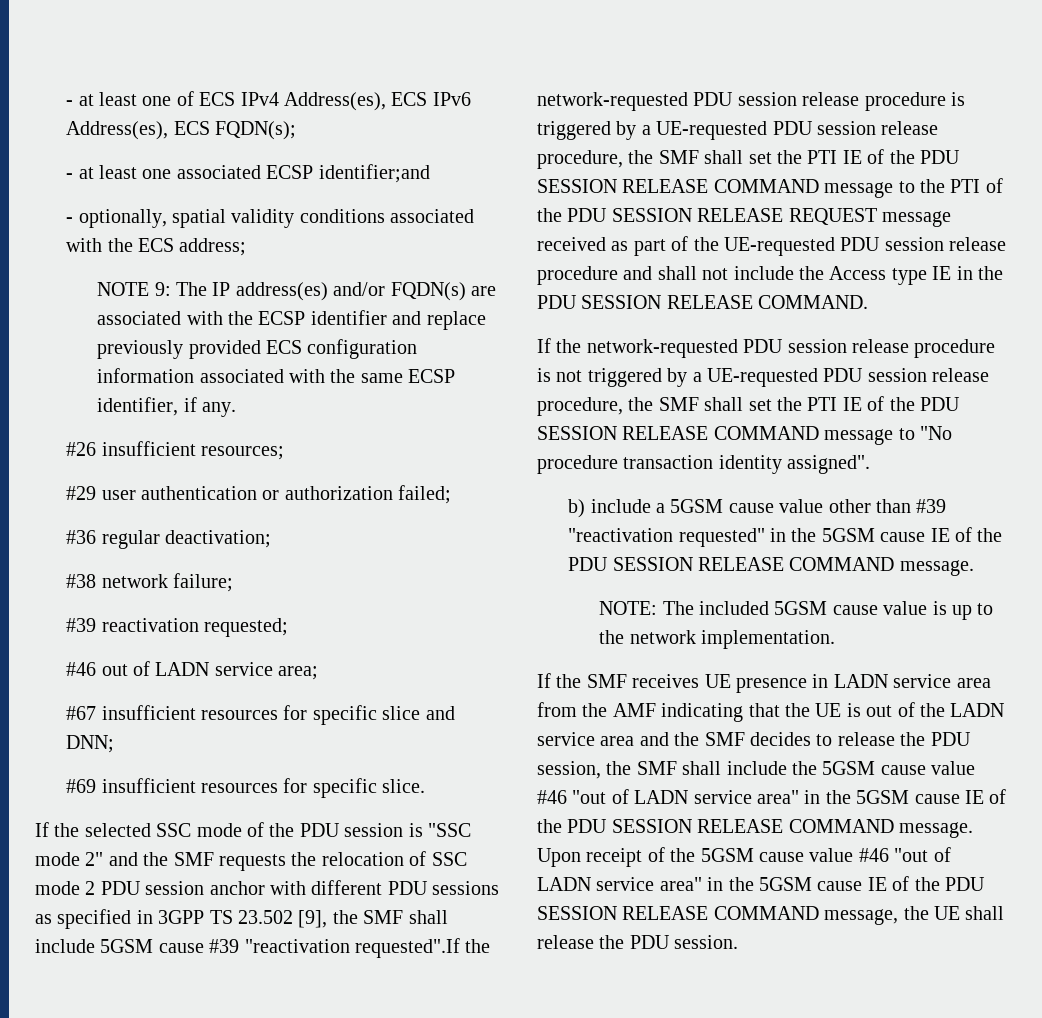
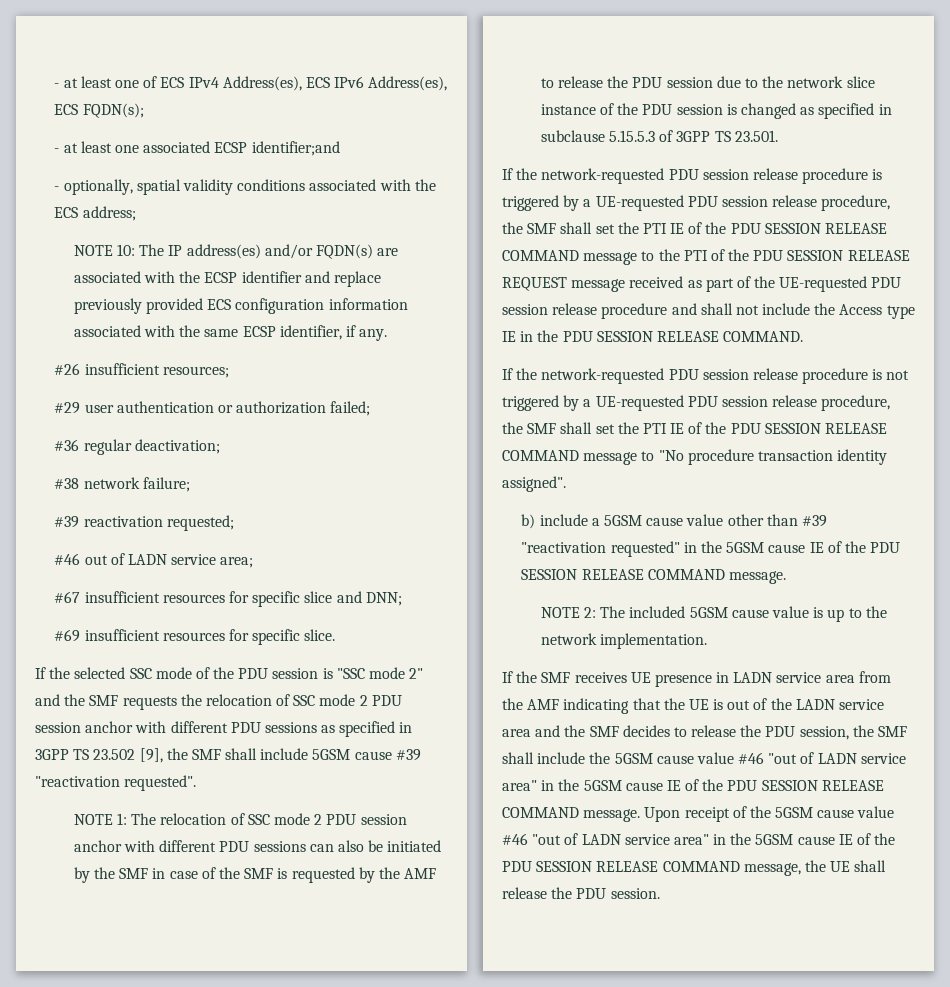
- NOTE 9: The IP address(es) and/or FQDN(s) are associated with the ECSP identifier and replace previously provided ECS configuration information associated with the same ECSP identifier, if any.
+ NOTE 10: The IP address(es) and/or FQDN(s) are associated with the ECSP identifier and replace previously provided ECS configuration information associated with the same ECSP identifier, if any.
- If the selected SSC mode of the PDU session is "SSC mode 2" and the SMF requests the relocation of SSC mode 2 PDU session anchor with different PDU sessions as specified in 3GPP TS 23.502 [9], the SMF shall include 5GSM cause #39 "reactivation requested".If the network-requested PDU session release procedure is triggered by a UE-requested PDU session release procedure, the SMF shall set the PTI IE of the PDU SESSION RELEASE COMMAND message to the PTI of the PDU SESSION RELEASE REQUEST message received as part of the UE-requested PDU session release procedure and shall not include the Access type IE in the PDU SESSION RELEASE COMMAND.
+ If the selected SSC mode of the PDU session is "SSC mode 2" and the SMF requests the relocation of SSC mode 2 PDU session anchor with different PDU sessions as specified in 3GPP TS 23.502 [9], the SMF shall include 5GSM cause #39 "reactivation requested".
+ NOTE 1: The relocation of SSC mode 2 PDU session anchor with different PDU sessions can also be initiated by the SMF in case of the SMF is requested by the AMF to release the PDU session due to the network slice instance of the PDU session is changed as specified in subclause 5.15.5.3 of 3GPP TS 23.501.
+ If the network-requested PDU session release procedure is triggered by a UE-requested PDU session release procedure, the SMF shall set the PTI IE of the PDU SESSION RELEASE COMMAND message to the PTI of the PDU SESSION RELEASE REQUEST message received as part of the UE-requested PDU session release procedure and shall not include the Access type IE in the PDU SESSION RELEASE COMMAND.
- NOTE: The included 5GSM cause value is up to the network implementation.
+ NOTE 2: The included 5GSM cause value is up to the network implementation.

